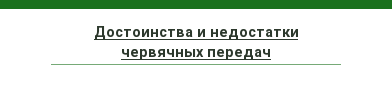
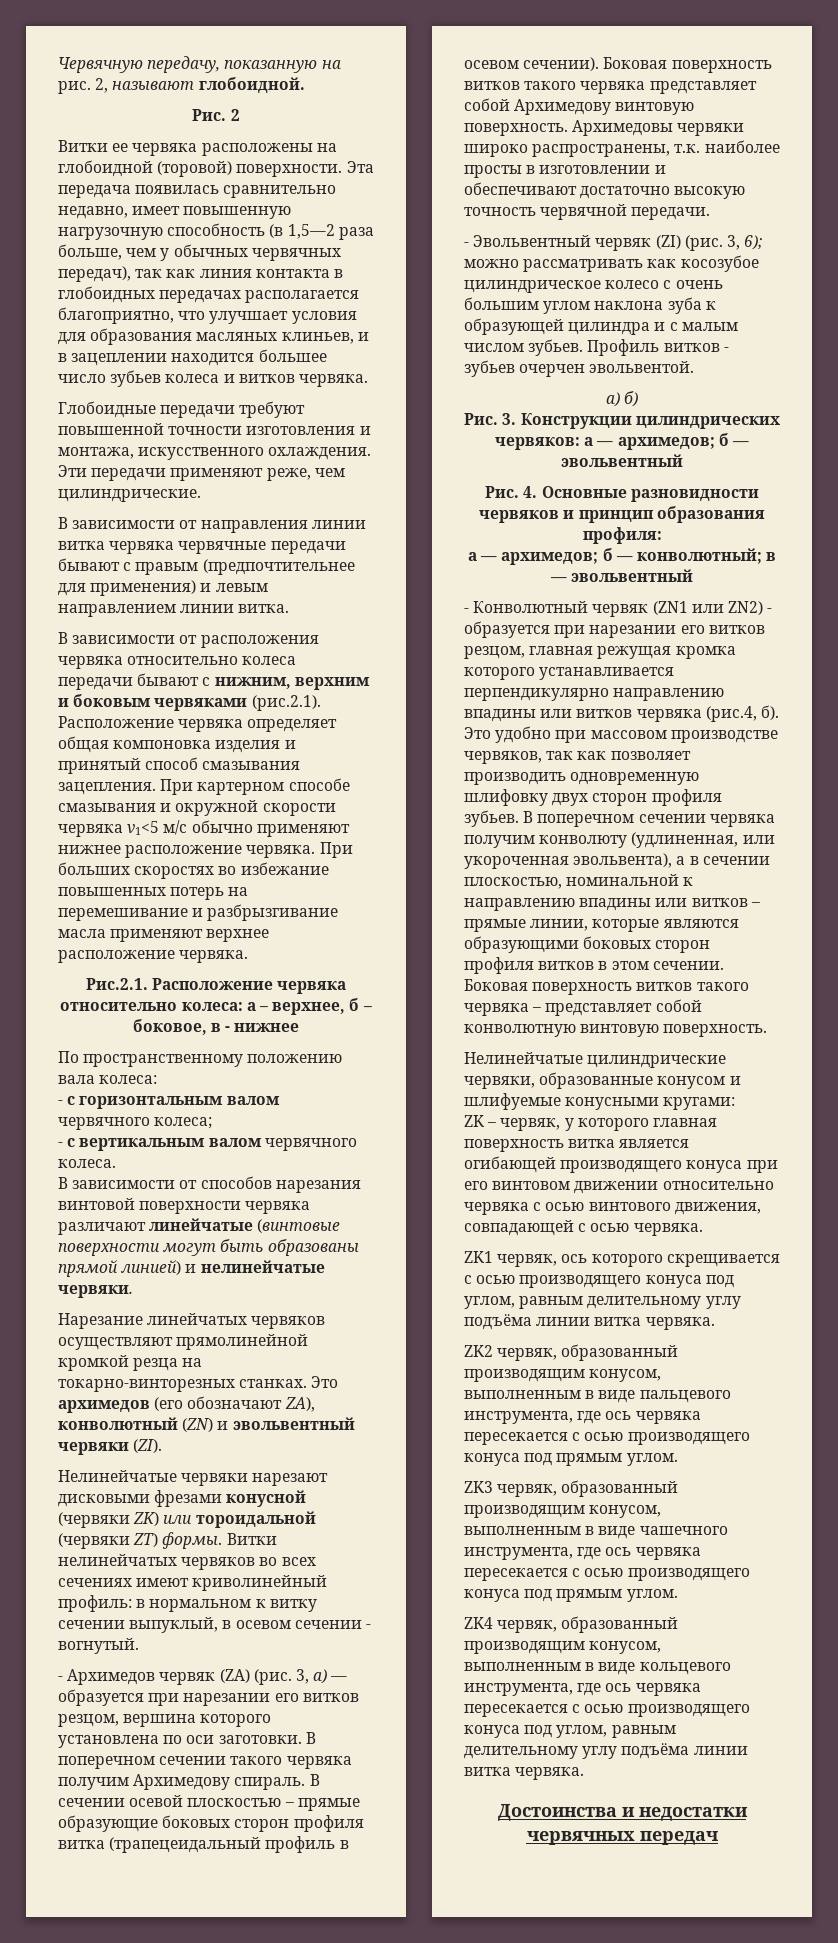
+ Червячную передачу, показанную на рис. 2, называют глобоидной.
+ Рис. 2
+ Витки ее червяка расположены на глобоидной (торовой) поверхности. Эта передача появилась сравнительно недавно, имеет повышенную нагрузочную способность (в 1,5—2 раза больше, чем у обычных червячных передач), так как линия контакта в глобоидных передачах располагается благоприятно, что улучшает условия для образования масляных клиньев, и в зацеплении находится большее число зубьев колеса и витков червяка.
+ Глобоидные передачи требуют повышенной точности изготовления и монтажа, искусственного охлаждения. Эти передачи применяют реже, чем цилиндрические.
+ В зависимости от направления линии витка червяка червячные передачи бывают с правым (предпочтительнее для применения) и левым направлением линии витка.
+ В зависимости от расположения червяка относительно колеса передачи бывают с нижним, верхним и боковым червяками (рис.2.1). Расположение червяка определяет общая компоновка изделия и принятый способ смазывания зацепления. При картерном способе смазывания и окружной скорости червяка v1<5 м/с обычно применяют нижнее расположение червяка. При больших скоростях во избежание повышенных потерь на перемешивание и разбрызгивание масла применяют верхнее расположение червяка.
+ Рис.2.1. Расположение червяка относительно колеса: а – верхнее, б – боковое, в - нижнее
+ По пространственному положению вала колеса:
+ - с горизонтальным валом червячного колеса;
+ - с вертикальным валом червячного колеса.
+ В зависимости от способов нарезания винтовой поверхности червяка различают линейчатые (винтовые поверхности могут быть образованы прямой линией) и нелинейчатые червяки.
+ Нарезание линейчатых червяков осуществляют прямолинейной кромкой резца на токарно-винторезных станках. Это архимедов (его обозначают ZA), конволютный (ZN) и эвольвентный червяки (ZI).
+ Нелинейчатые червяки нарезают дисковыми фрезами конусной (червяки ZK) или тороидальной (червяки ZT) формы. Витки нелинейчатых червяков во всех сечениях имеют криволинейный профиль: в нормальном к витку сечении выпуклый, в осевом сечении - вогнутый.
+ - Архимедов червяк (ZA) (рис. 3, а) — образуется при нарезании его витков резцом, вершина которого установлена по оси заготовки. В поперечном сечении такого червяка получим Архимедову спираль. В сечении осевой плоскостью – прямые образующие боковых сторон профиля витка (трапецеидальный профиль в осевом сечении). Боковая поверхность витков такого червяка представляет собой Архимедову винтовую поверхность. Архимедовы червяки широко распространены, т.к. наиболее просты в изготовлении и обеспечивают достаточно высокую точность червячной передачи.
+ - Эвольвентный червяк (ZI) (рис. 3, 6); можно рассматривать как косозубое цилиндрическое колесо с очень большим углом наклона зуба к образующей цилиндра и с малым числом зубьев. Профиль витков - зубьев очерчен эвольвентой.
+ а) б)
+ Рис. 3. Конструкции цилиндрических червяков: а — архимедов; б — эвольвентный
+ Рис. 4. Основные разновидности червяков и принцип образования профиля:
+ а — архимедов; б — конволютный; в — эвольвентный
+ - Конволютный червяк (ZN1 или ZN2) - образуется при нарезании его витков резцом, главная режущая кромка которого устанавливается перпендикулярно направлению впадины или витков червяка (рис.4, б). Это удобно при массовом производстве червяков, так как позволяет производить одновременную шлифовку двух сторон профиля зубьев. В поперечном сечении червяка получим конволюту (удлиненная, или укороченная эвольвента), а в сечении плоскостью, номинальной к направлению впадины или витков – прямые линии, которые являются образующими боковых сторон профиля витков в этом сечении. Боковая поверхность витков такого червяка – представляет собой конволютную винтовую поверхность.
+ Нелинейчатые цилиндрические червяки, образованные конусом и шлифуемые конусными кругами:
+ ZK – червяк, у которого главная поверхность витка является огибающей производящего конуса при его винтовом движении относительно червяка с осью винтового движения, совпадающей с осью червяка.
+ ZK1 червяк, ось которого скрещивается с осью производящего конуса под углом, равным делительному углу подъёма линии витка червяка.
+ ZK2 червяк, образованный производящим конусом, выполненным в виде пальцевого инструмента, где ось червяка пересекается с осью производящего конуса под прямым углом.
+ ZK3 червяк, образованный производящим конусом, выполненным в виде чашечного инструмента, где ось червяка пересекается с осью производящего конуса под прямым углом.
+ ZK4 червяк, образованный производящим конусом, выполненным в виде кольцевого инструмента, где ось червяка пересекается с осью производящего конуса под углом, равным делительному углу подъёма линии витка червяка.

